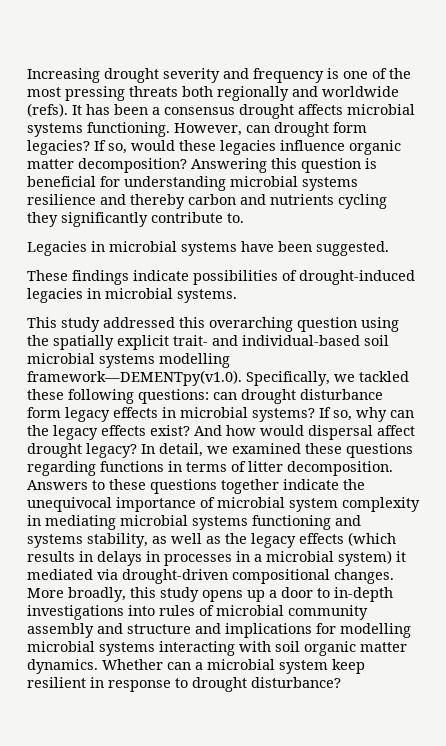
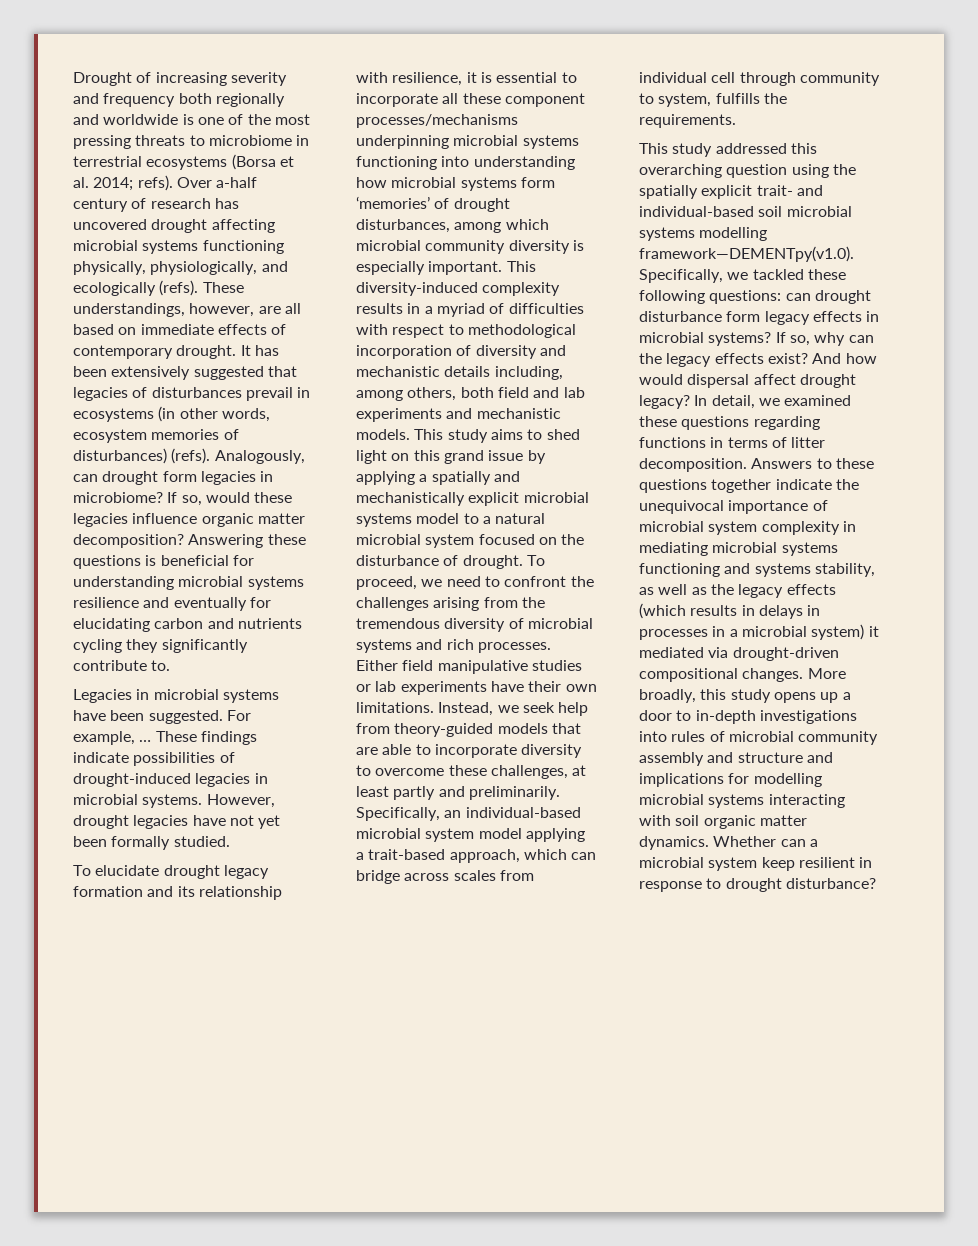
- Increasing drought severity and frequency is one of the most pressing threats both regionally and worldwide (refs). It has been a consensus drought affects microbial systems functioning. However, can drought form legacies?
+ Drought of increasing severity and frequency both regionally and worldwide is one of the most pressing threats to microbiome in terrestrial ecosystems (Borsa et al. 2014; refs). Over a-half century of research has uncovered drought affecting microbial systems functioning physically, physiologically, and ecologically (refs). These understandings, however, are all based on immediate effects of contemporary drought. It has been extensively suggested that legacies of disturbances prevail in ecosystems (in other words, ecosystem memories of disturbances) (refs). Analogously, can drought form legacies in microbiome?
- Answering this question is beneficial for understanding microbial systems resilience and thereby carbon and nutrients cycling they significantly contribute to.
+ Answering these questions is beneficial for understanding microbial systems resilience and eventually for elucidating carbon and nutrients cycling they significantly contribute to.
- Legacies in microbial systems have been suggested.
- These findings indicate possibilities of drought-induced legacies in microbial systems.
+ Legacies in microbial systems have been suggested. For example, … These findings indicate possibilities of drought-induced legacies in microbial systems. However, drought legacies have not yet been formally studied.
+ To elucidate drought legacy formation and its relationship with resilience, it is essential to incorporate all these component processes/mechanisms underpinning microbial systems functioning into understanding how microbial systems form ‘memories’ of drought disturbances, among which microbial community diversity is especially important. This diversity-induced complexity results in a myriad of difficulties with respect to methodological incorporation of diversity and mechanistic details including, among others, both field and lab experiments and mechanistic models. This study aims to shed light on this grand issue by applying a spatially and mechanistically explicit microbial systems model to a natural microbial system focused on the disturbance of drought. To proceed, we need to confront the challenges arising from the tremendous diversity of microbial systems and rich processes. Either field manipulative studies or lab experiments have their own limitations. Instead, we seek help from theory-guided models that are able to incorporate diversity to overcome these challenges, at least partly and preliminarily. Specifically, an individual-based microbial system model applying a trait-based approach, which can bridge across scales from individual cell through community to system, fulfills the requirements.

